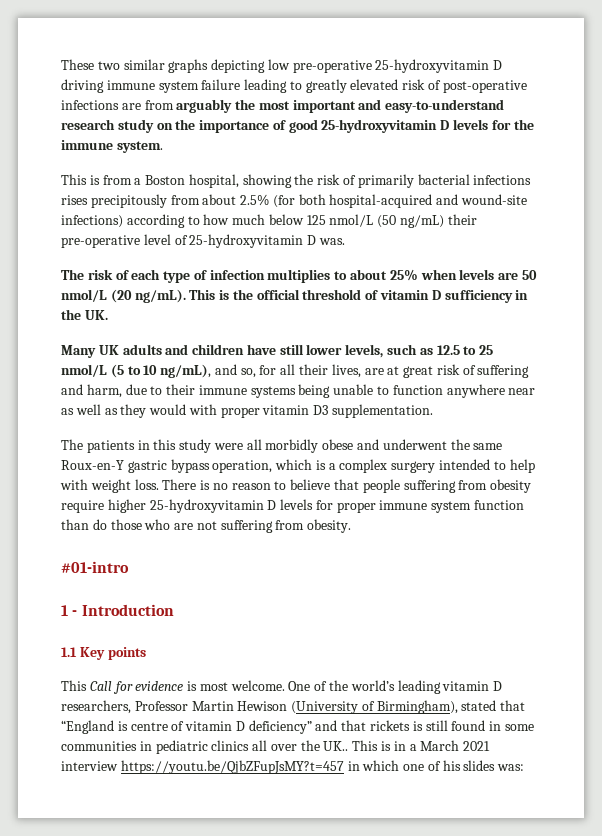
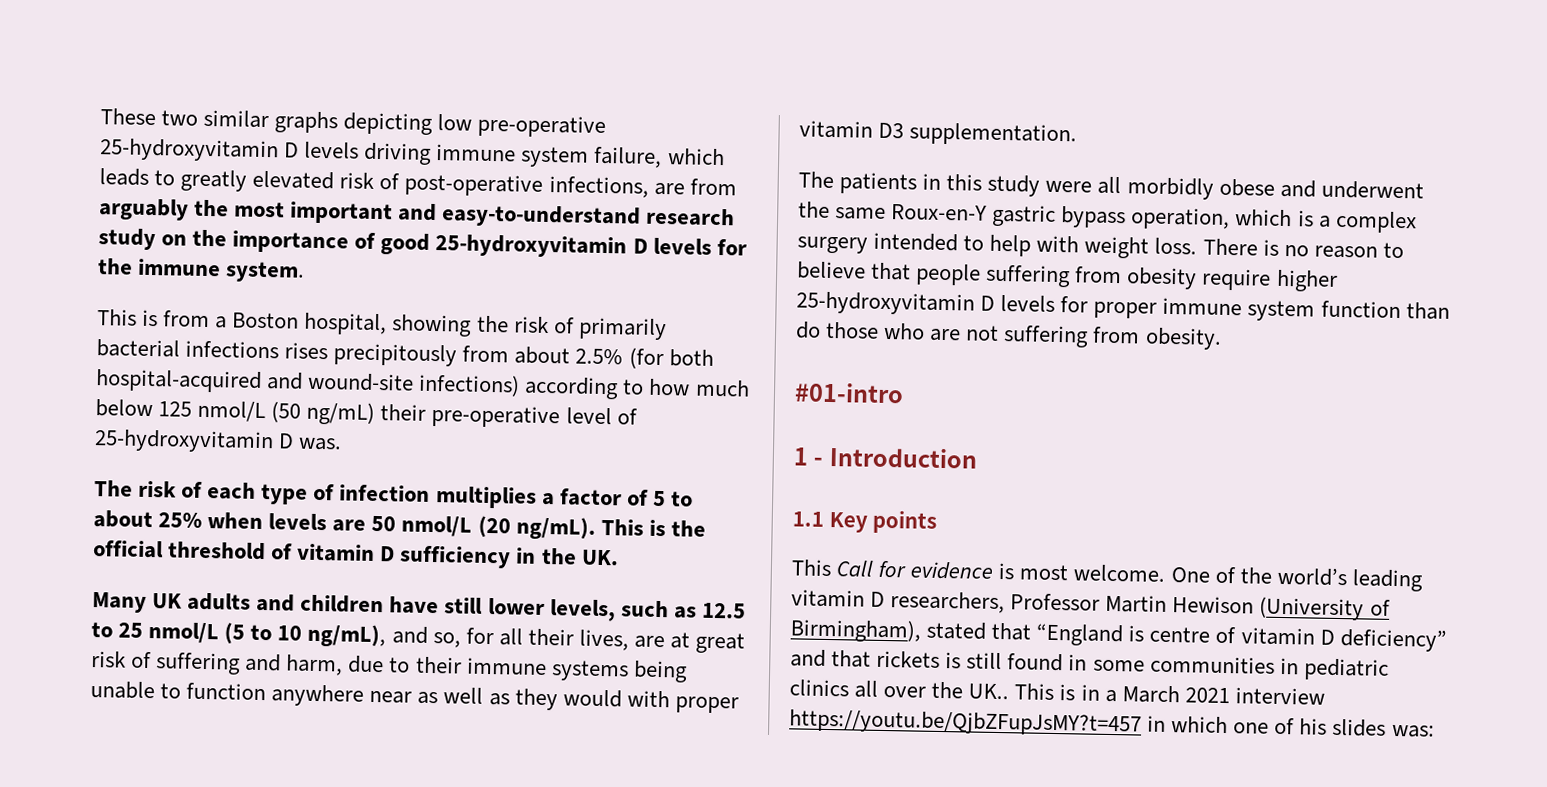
- These two similar graphs depicting low pre-operative 25-hydroxyvitamin D driving immune system failure leading to greatly elevated risk of post-operative infections are from arguably the most important and easy-to-understand research study on the importance of good 25-hydroxyvitamin D levels for the immune system.
+ These two similar graphs depicting low pre-operative 25-hydroxyvitamin D levels driving immune system failure, which leads to greatly elevated risk of post-operative infections, are from arguably the most important and easy-to-understand research study on the importance of good 25-hydroxyvitamin D levels for the immune system.
- The risk of each type of infection multiplies to about 25% when levels are 50 nmol/L (20 ng/mL).
+ The risk of each type of infection multiplies a factor of 5 to about 25% when levels are 50 nmol/L (20 ng/mL).

